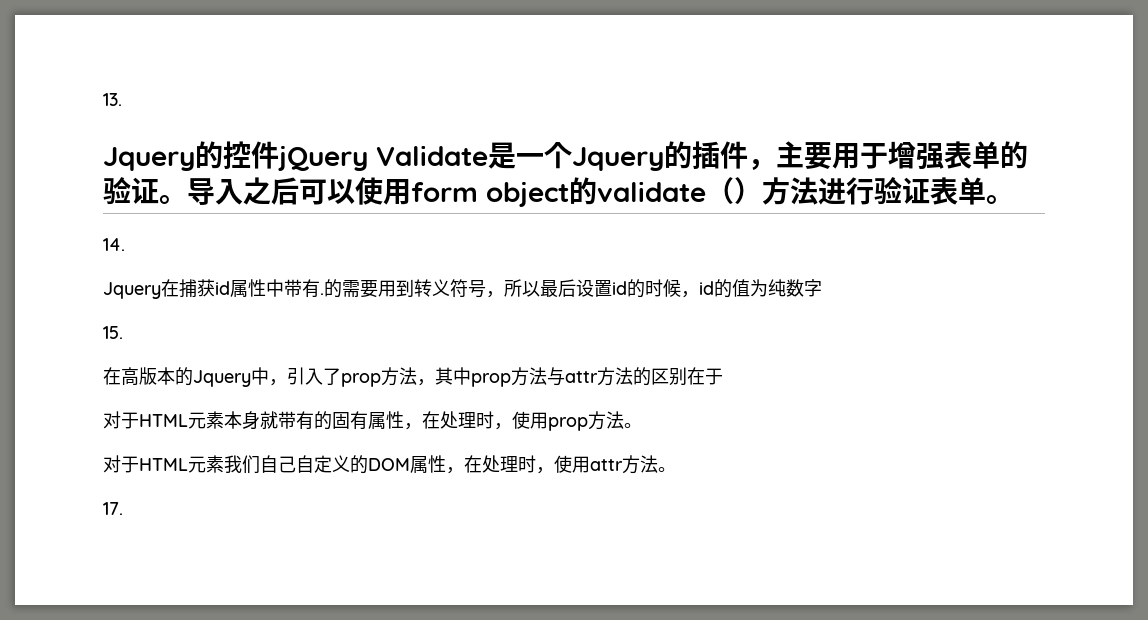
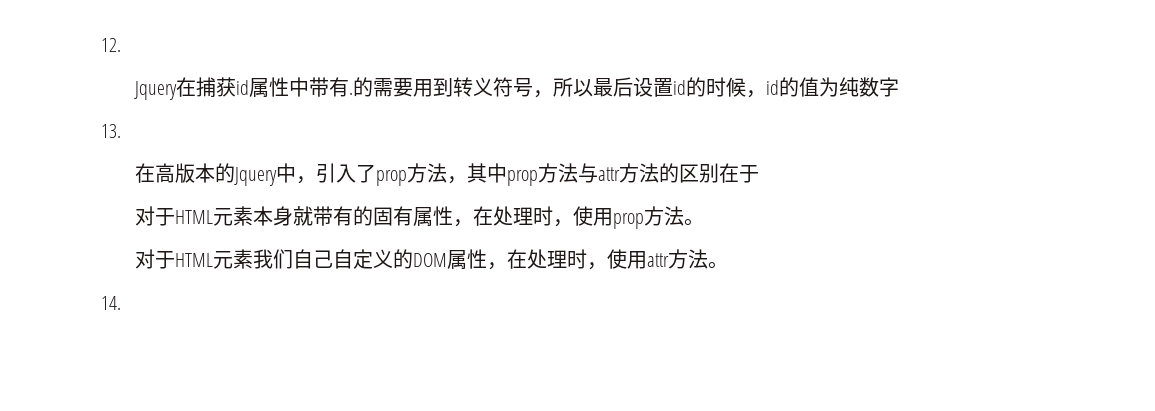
- 13.
- Jquery的控件jQuery Validate是一个Jquery的插件，主要用于增强表单的验证。导入之后可以使用form object的validate（）方法进行验证表单。
- 14.
+ 12.
- 15.
+ 13.
- 17.
+ 14.

